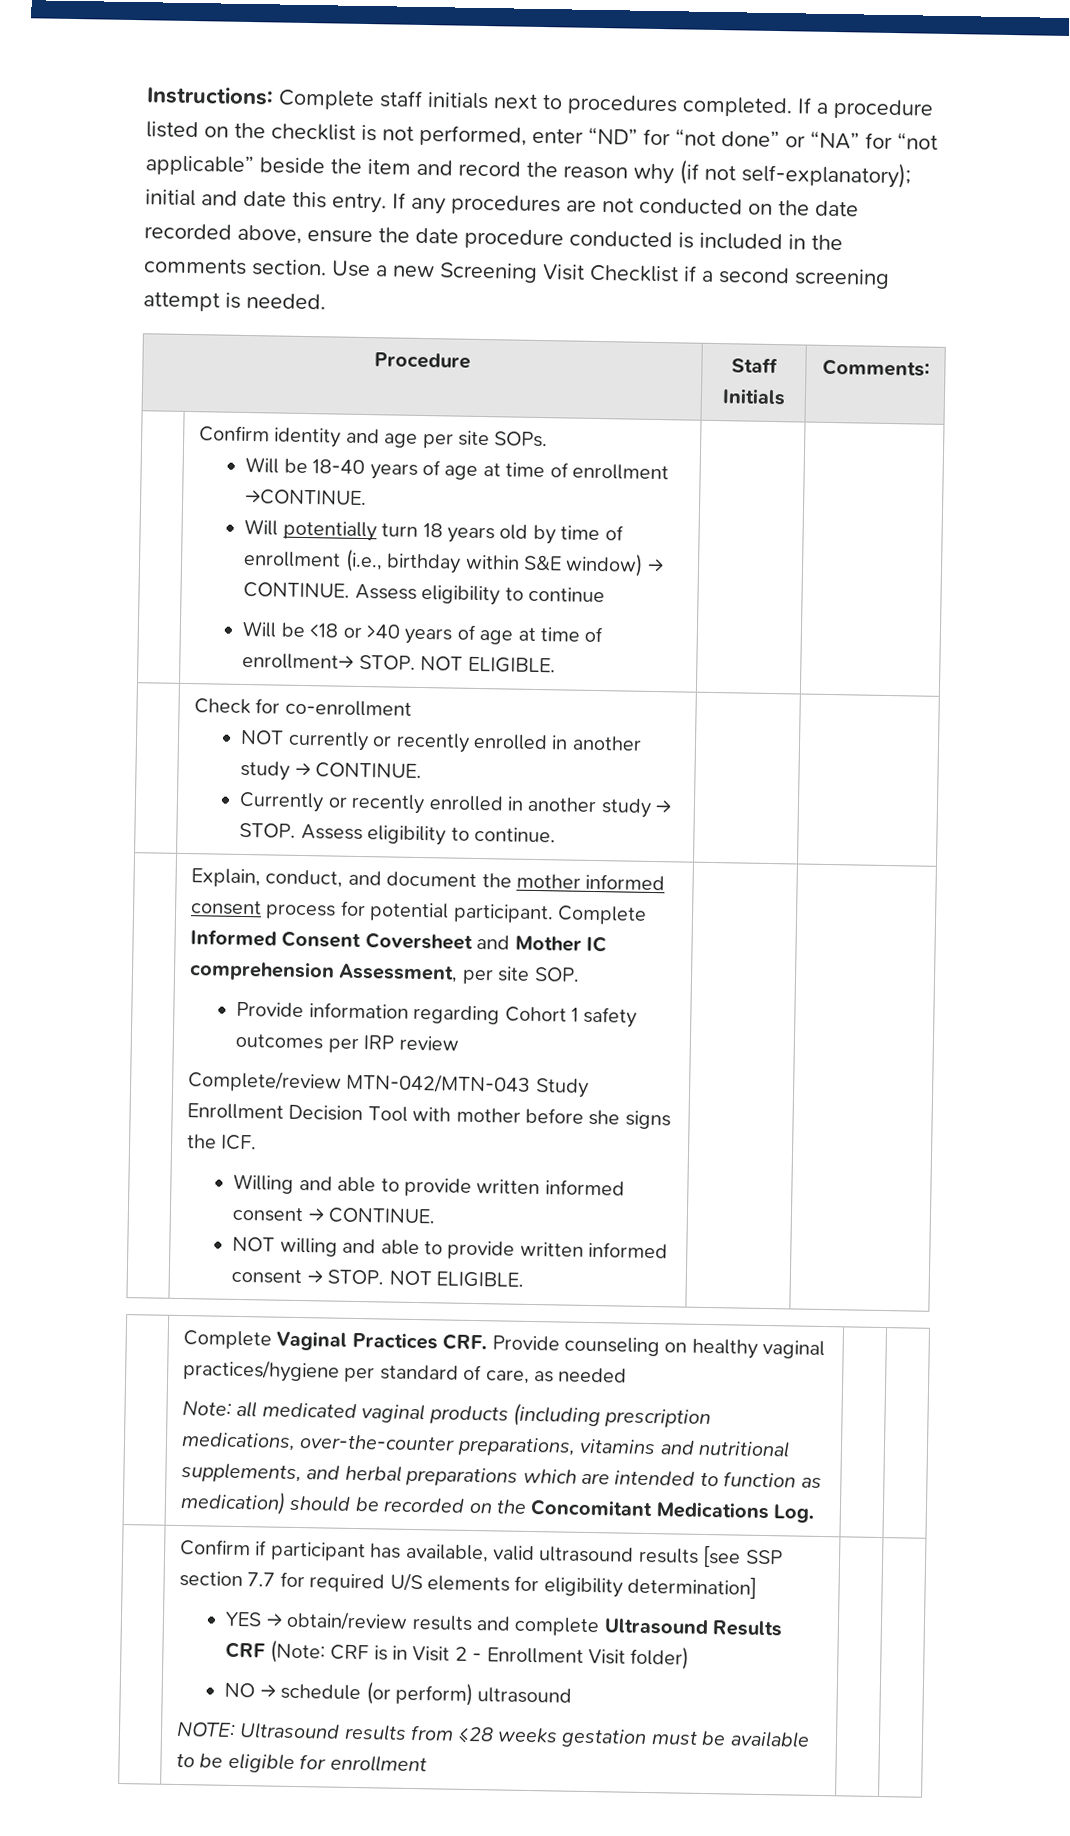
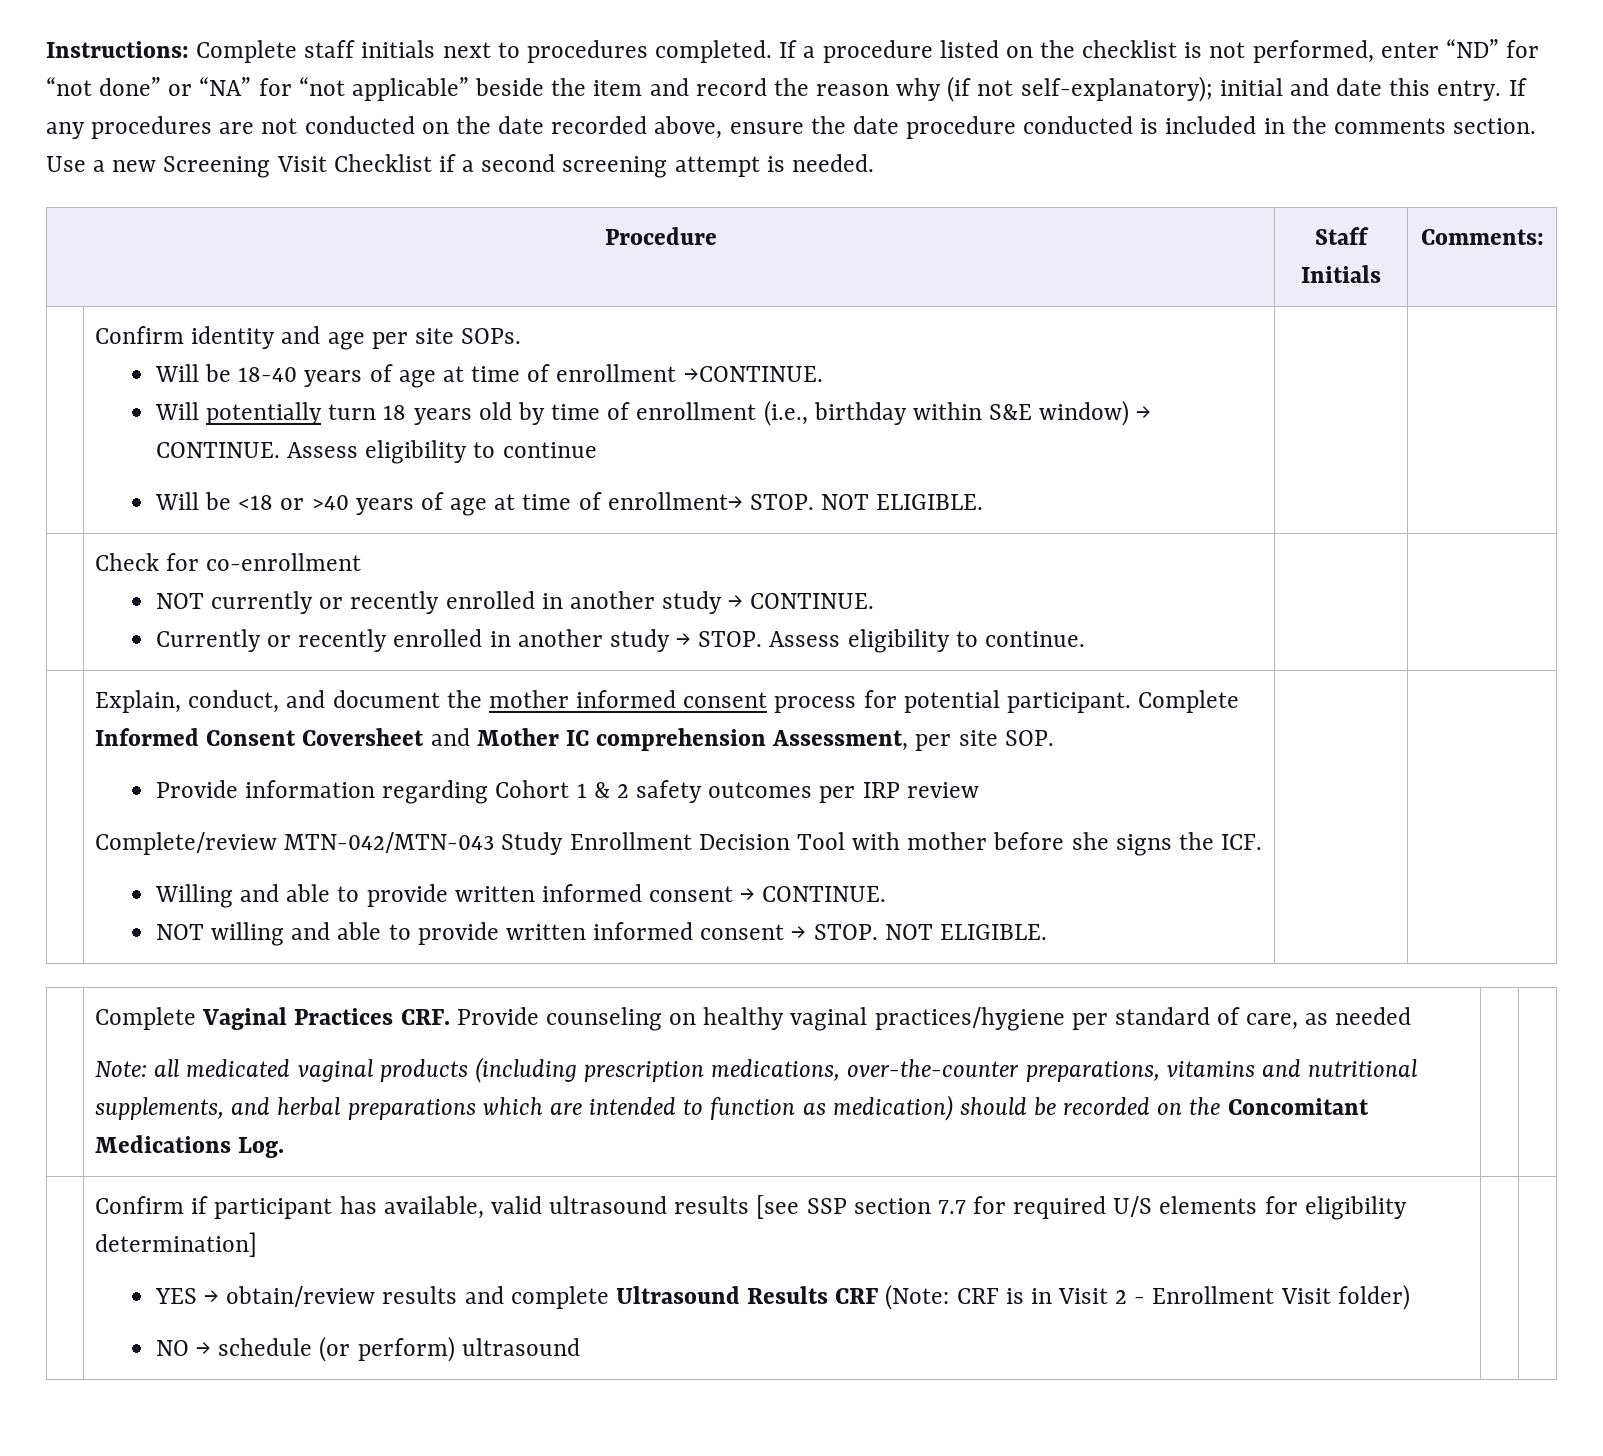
- Provide information regarding Cohort 1 safety outcomes per IRP review
+ Provide information regarding Cohort 1 & 2 safety outcomes per IRP review
- NOTE: Ultrasound results from ≤28 weeks gestation must be available to be eligible for enrollment

